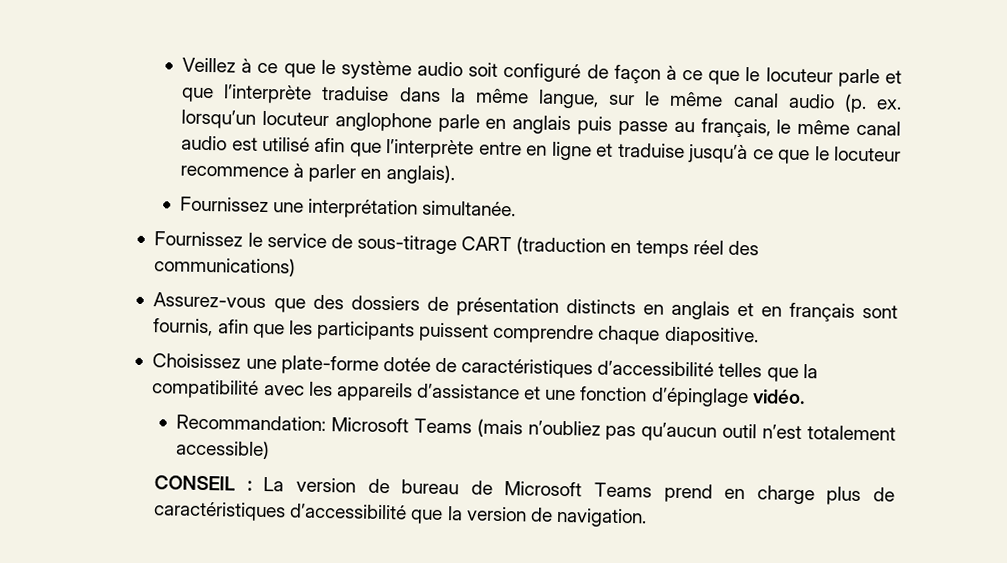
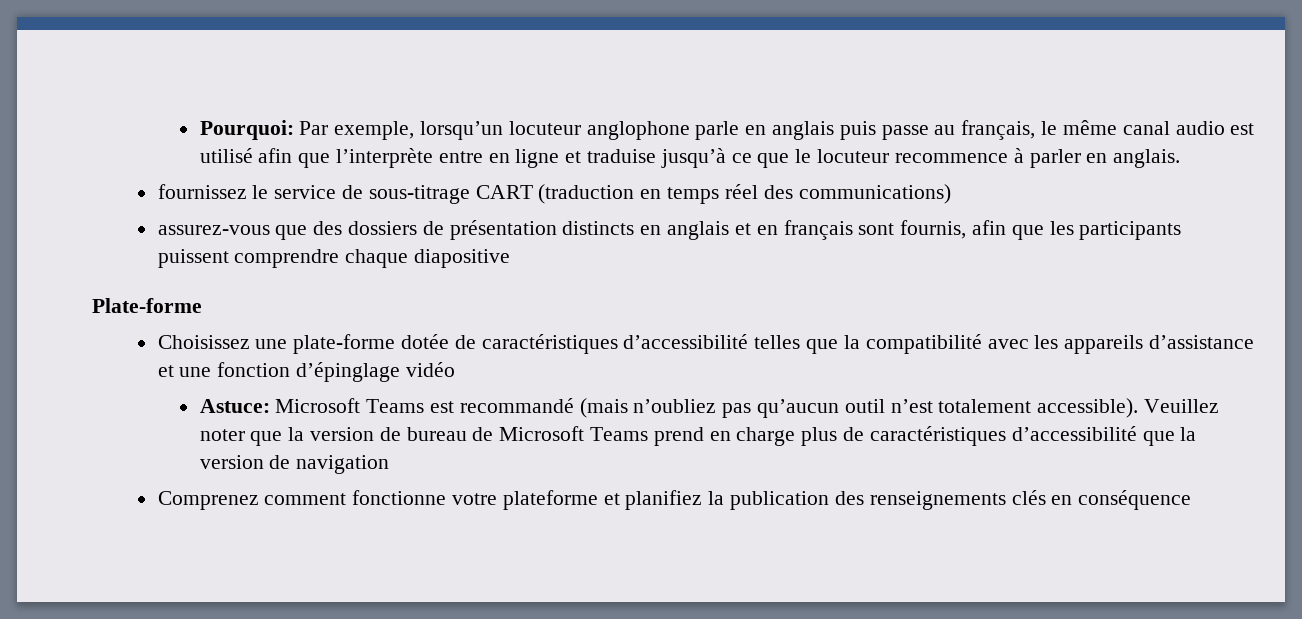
- Veillez à ce que le système audio soit configuré de façon à ce que le locuteur parle et que l’interprète traduise dans la même langue, sur le même canal audio (p. ex. lorsqu’un locuteur anglophone parle en anglais puis passe au français, le même canal audio est utilisé afin que l’interprète entre en ligne et traduise jusqu’à ce que le locuteur recommence à parler en anglais).
- Fournissez une interprétation simultanée.
- Fournissez le service de sous-titrage CART (traduction en temps réel des communications)
+ Pourquoi: Par exemple, lorsqu’un locuteur anglophone parle en anglais puis passe au français, le même canal audio est utilisé afin que l’interprète entre en ligne et traduise jusqu’à ce que le locuteur recommence à parler en anglais.
+ fournissez le service de sous-titrage CART (traduction en temps réel des communications)
- Assurez-vous que des dossiers de présentation distincts en anglais et en français sont fournis, afin que les participants puissent comprendre chaque diapositive.
+ assurez-vous que des dossiers de présentation distincts en anglais et en français sont fournis, afin que les participants puissent comprendre chaque diapositive
+ Plate-forme
- Choisissez une plate-forme dotée de caractéristiques d’accessibilité telles que la compatibilité avec les appareils d’assistance et une fonction d’épinglage vidéo.
- Recommandation: Microsoft Teams (mais n’oubliez pas qu’aucun outil n’est totalement accessible)
- CONSEIL : La version de bureau de Microsoft Teams prend en charge plus de caractéristiques d’accessibilité que la version de navigation.
+ Choisissez une plate-forme dotée de caractéristiques d’accessibilité telles que la compatibilité avec les appareils d’assistance et une fonction d’épinglage vidéo
+ Astuce: Microsoft Teams est recommandé (mais n’oubliez pas qu’aucun outil n’est totalement accessible). Veuillez noter que la version de bureau de Microsoft Teams prend en charge plus de caractéristiques d’accessibilité que la version de navigation
+ Comprenez comment fonctionne votre plateforme et planifiez la publication des renseignements clés en conséquence

